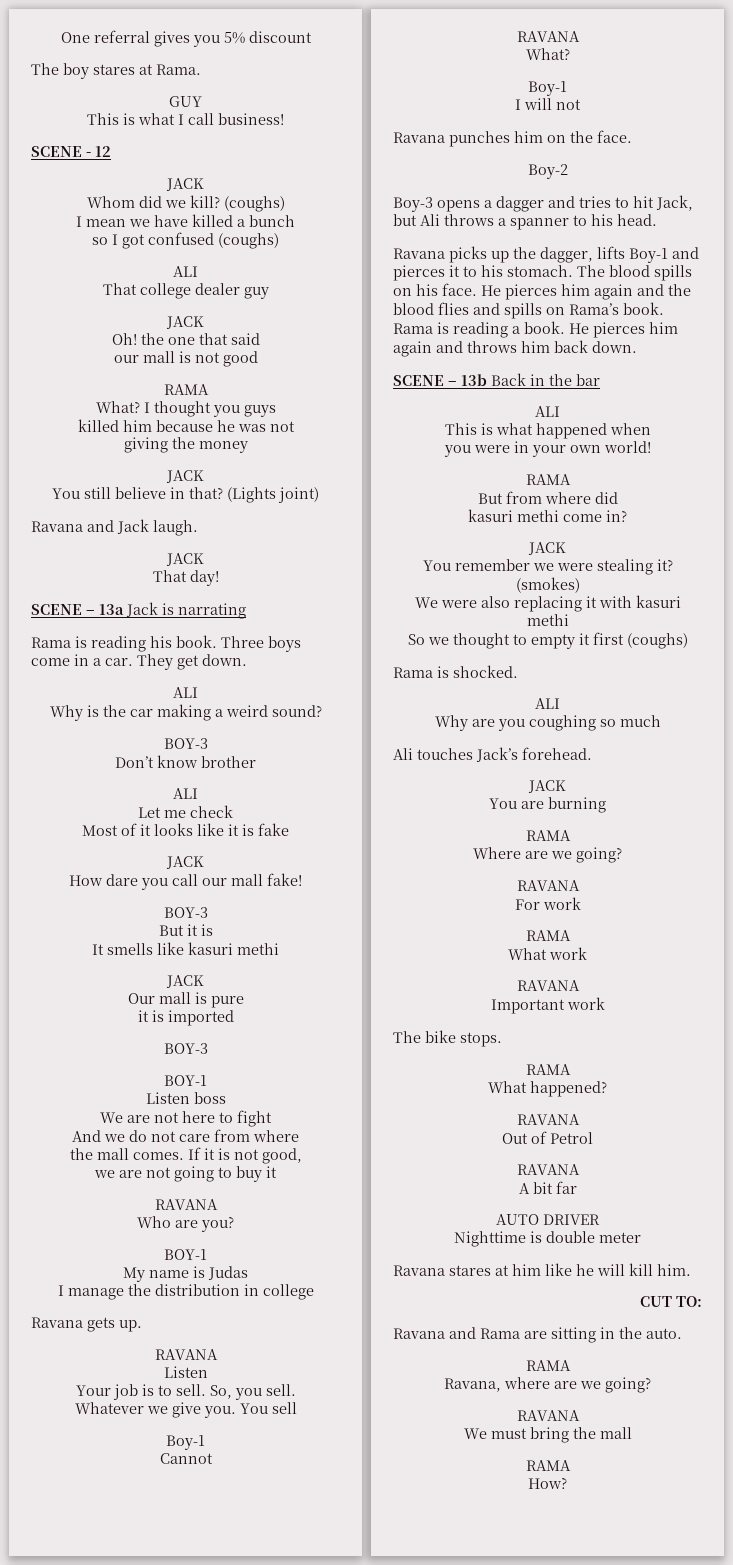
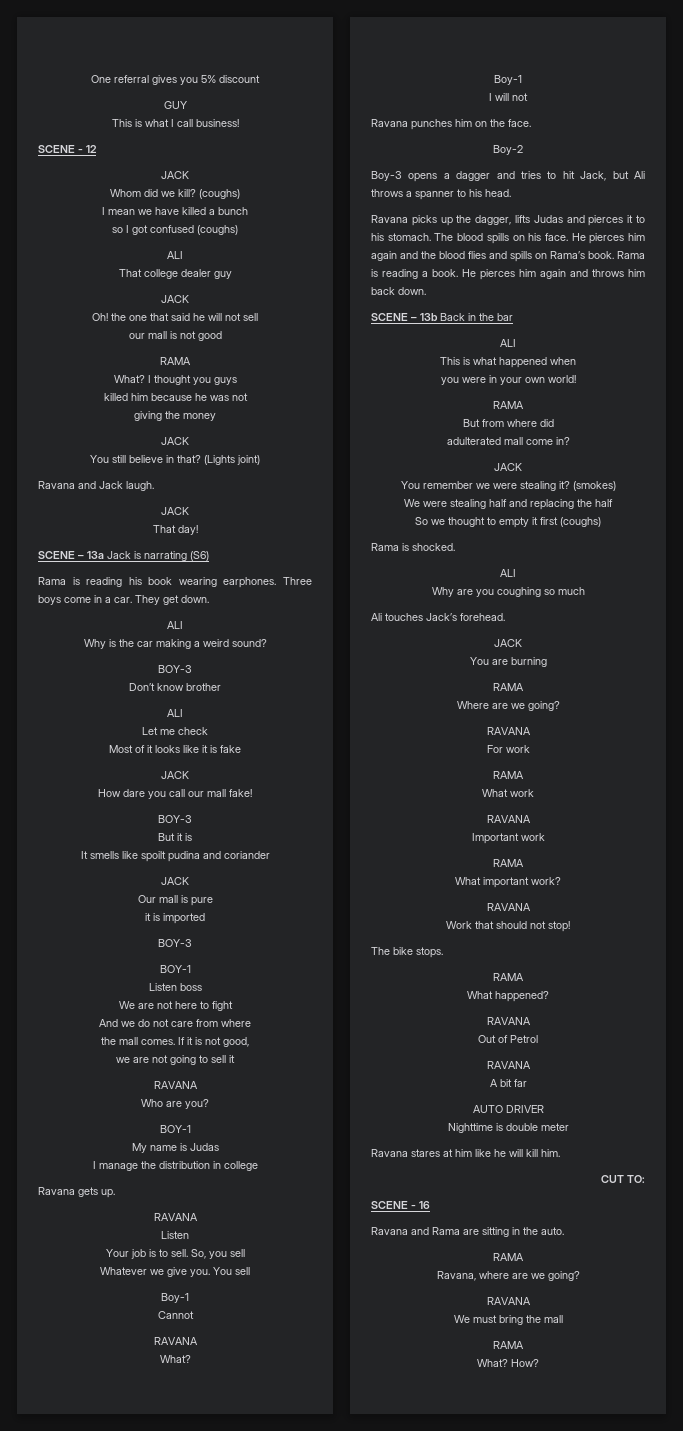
- The boy stares at Rama.
- Oh! the one that said
+ Oh! the one that said he will not sell
- SCENE – 13a Jack is narrating
+ SCENE – 13a Jack is narrating (S6)
- Rama is reading his book.
+ Rama is reading his book wearing earphones.
- It smells like kasuri methi
+ It smells like spoilt pudina and coriander
- we are not going to buy it
+ we are not going to sell it
- So, you sell.
+ So, you sell
- Ravana picks up the dagger, lifts Boy-1 and pierces it to his stomach.
+ Ravana picks up the dagger, lifts Judas and pierces it to his stomach.
- kasuri methi come in?
+ adulterated mall come in?
- We were also replacing it with kasuri methi
+ We were stealing half and replacing the half
  Important work
+ RAMA
+ What important work?
+ RAVANA
+ Work that should not stop!
+ SCENE - 16
  We must bring the mall
  RAMA
- How?
+ What? How?

